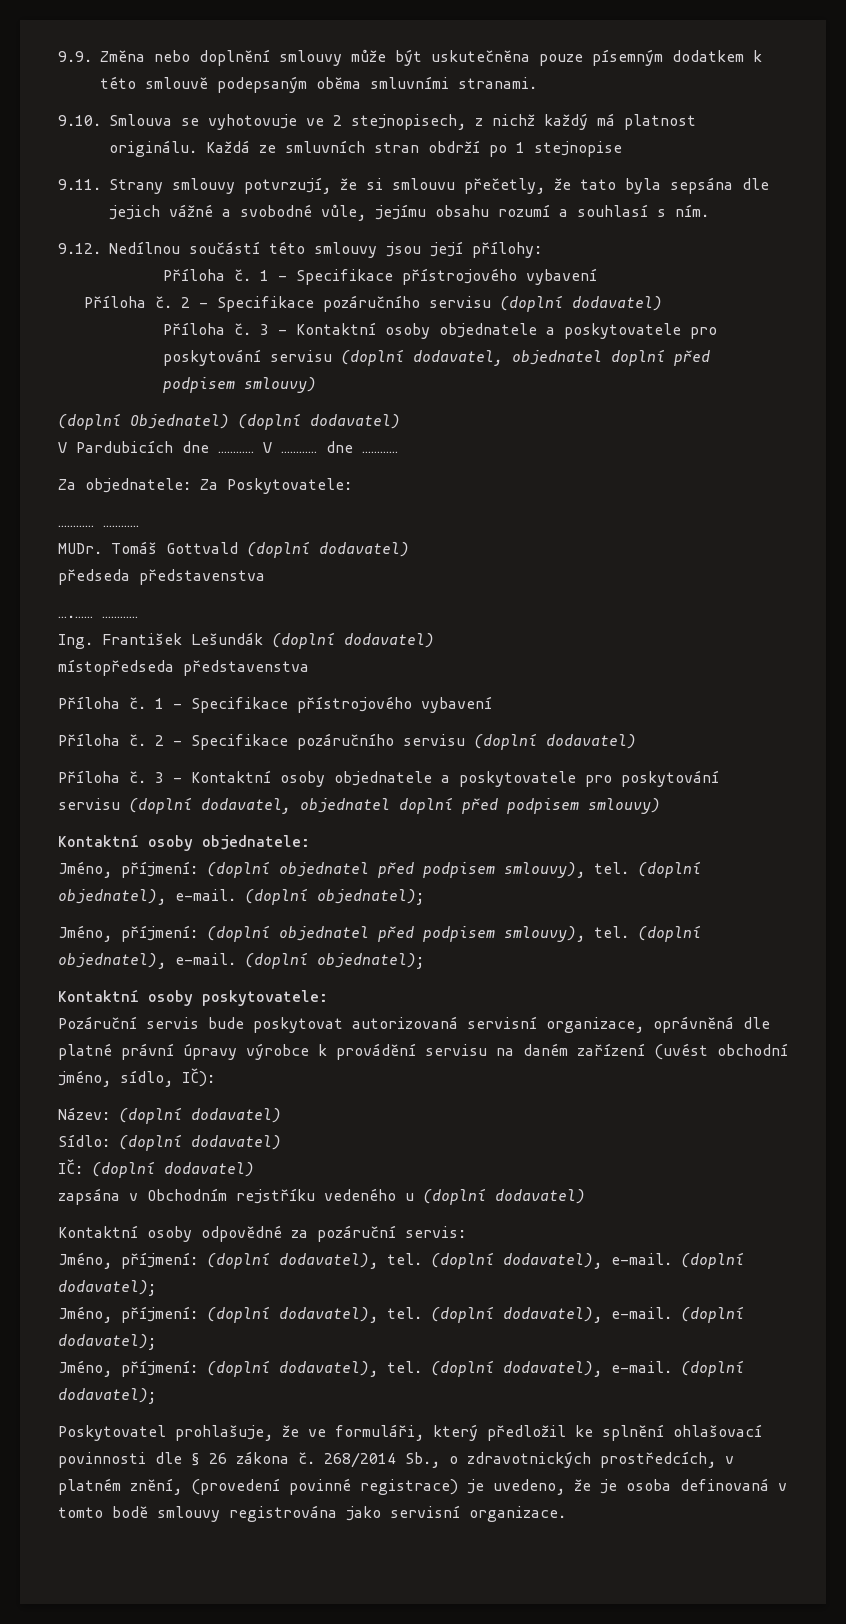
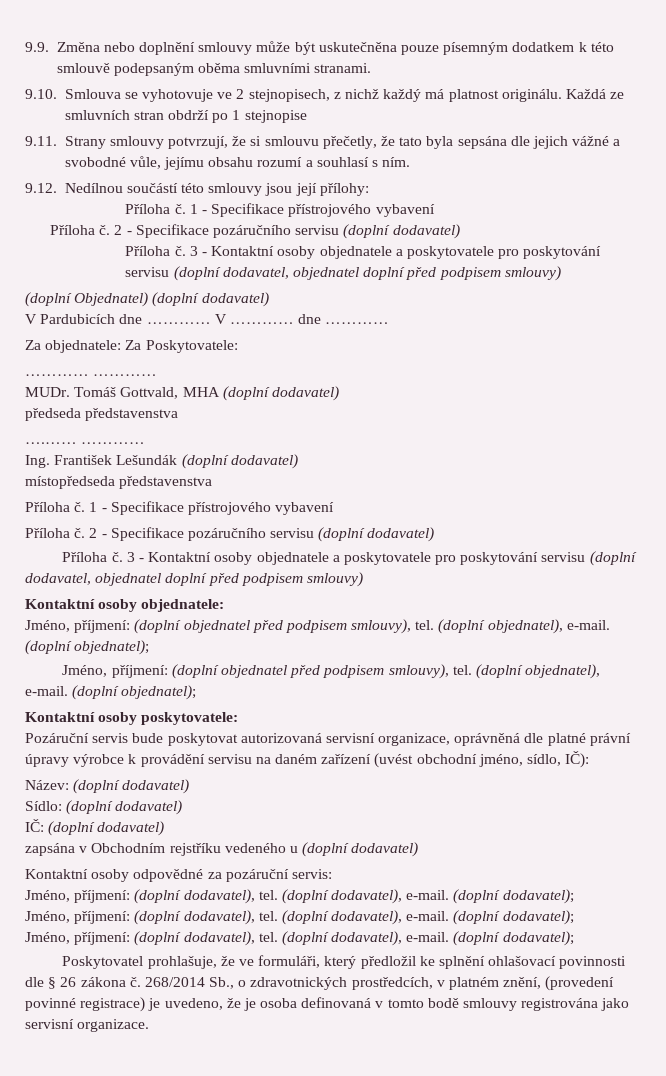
- Tomáš Gottvald (doplní dodavatel)
+ Tomáš Gottvald, MHA (doplní dodavatel)

